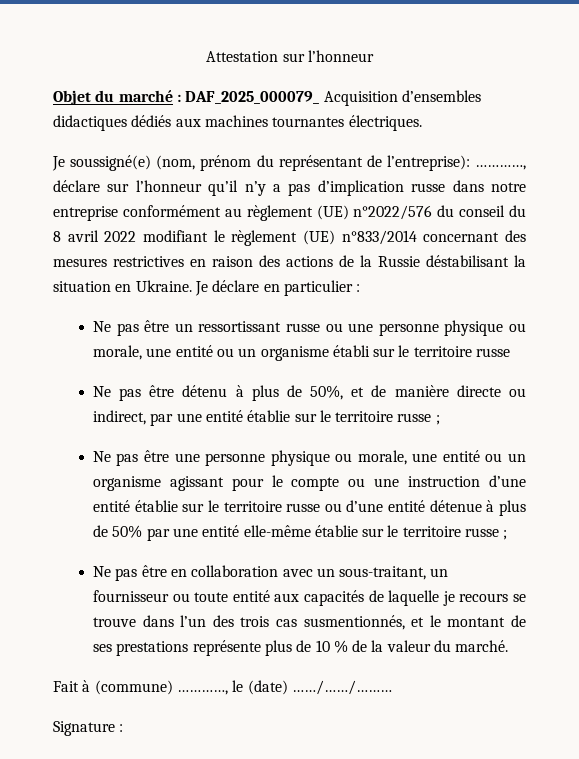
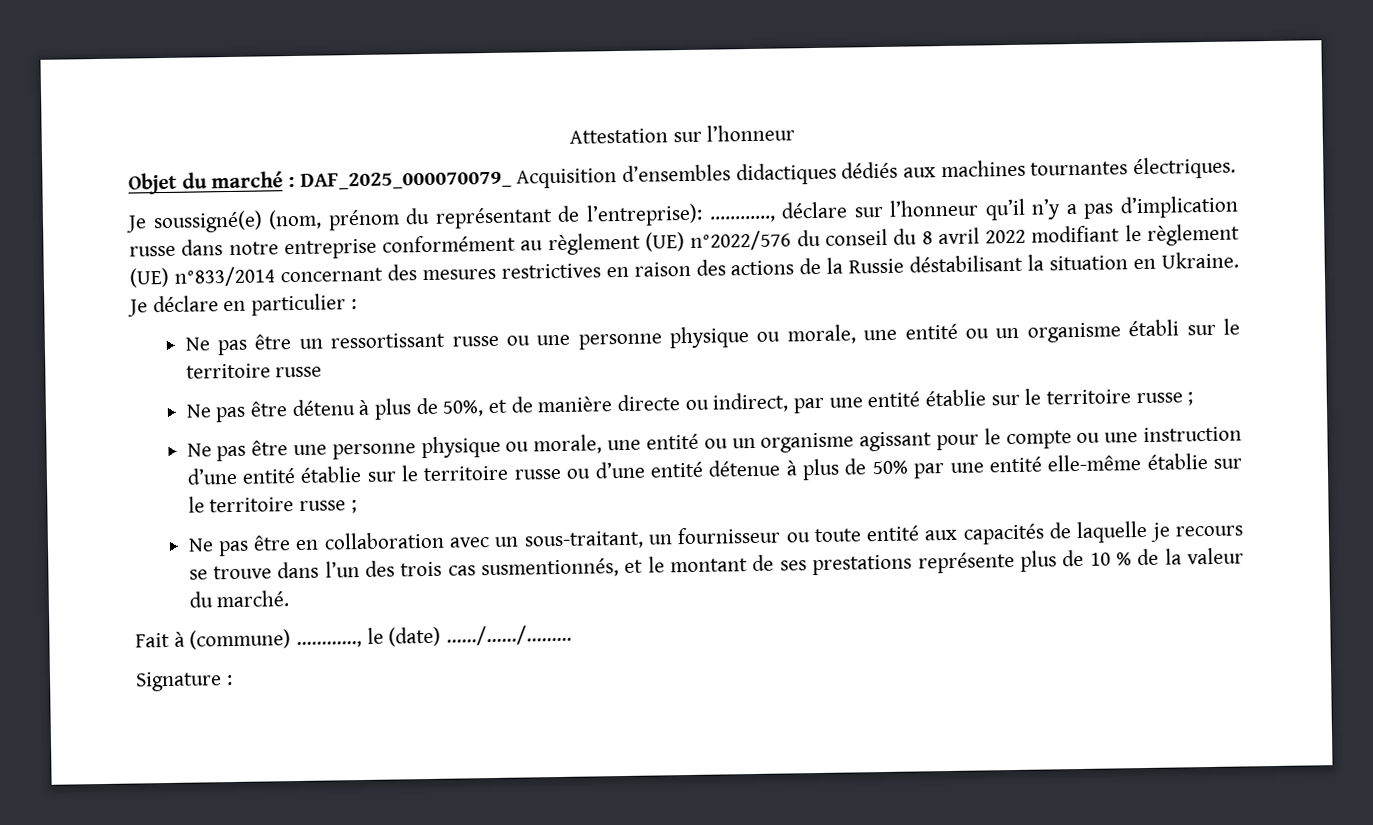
- Objet du marché : DAF_2025_000079_ Acquisition d’ensembles didactiques dédiés aux machines tournantes électriques.
+ Objet du marché : DAF_2025_000070079_ Acquisition d’ensembles didactiques dédiés aux machines tournantes électriques.

